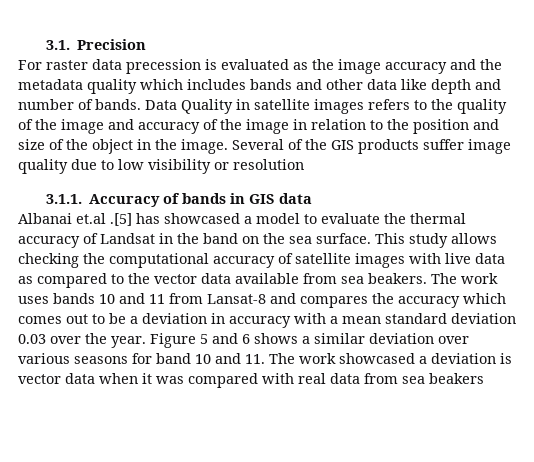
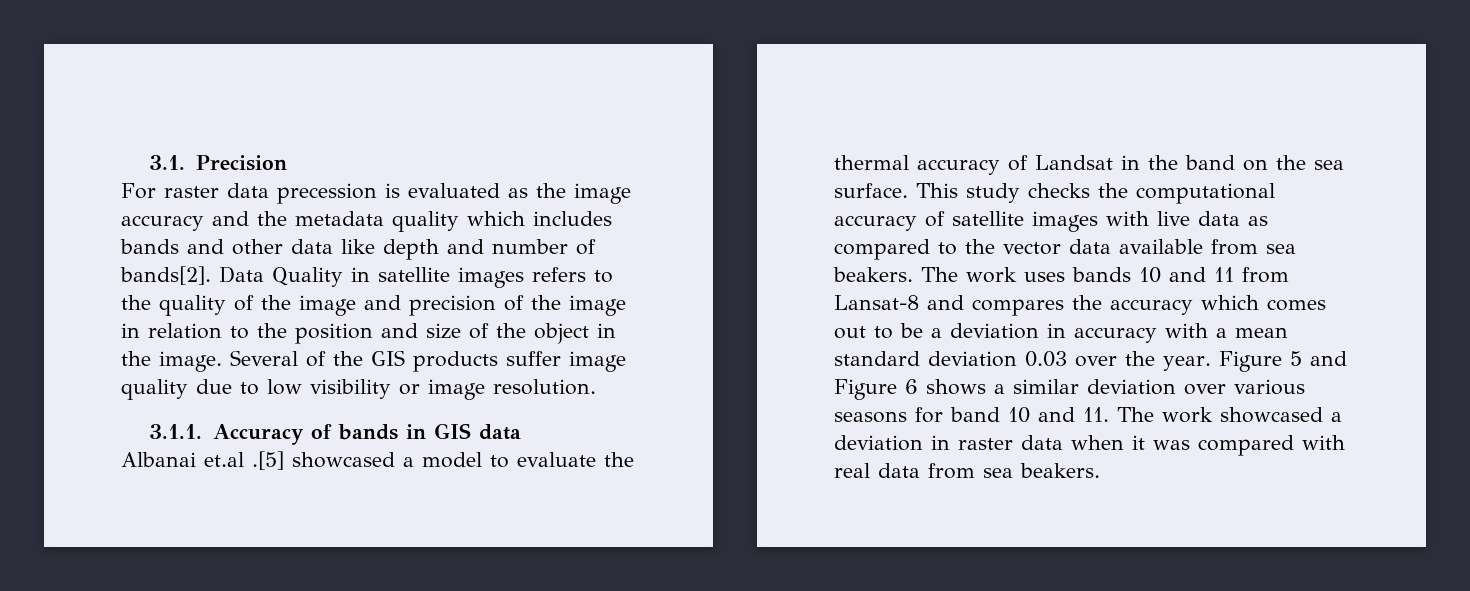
- For raster data precession is evaluated as the image accuracy and the metadata quality which includes bands and other data like depth and number of bands.
+ For raster data precession is evaluated as the image accuracy and the metadata quality which includes bands and other data like depth and number of bands[2].
- Data Quality in satellite images refers to the quality of the image and accuracy of the image in relation to the position and size of the object in the image.
+ Data Quality in satellite images refers to the quality of the image and precision of the image in relation to the position and size of the object in the image.
- Several of the GIS products suffer image quality due to low visibility or resolution
+ Several of the GIS products suffer image quality due to low visibility or image resolution.
- Albanai et.al .[5] has showcased a model to evaluate the thermal accuracy of Landsat in the band on the sea surface.
+ Albanai et.al .[5] showcased a model to evaluate the thermal accuracy of Landsat in the band on the sea surface.
- This study allows checking the computational accuracy of satellite images with live data as compared to the vector data available from sea beakers.
+ This study checks the computational accuracy of satellite images with live data as compared to the vector data available from sea beakers.
- Figure 5 and 6 shows a similar deviation over various seasons for band 10 and 11. The work showcased a deviation is vector data when it was compared with real data from sea beakers
+ Figure 5 and Figure 6 shows a similar deviation over various seasons for band 10 and 11. The work showcased a deviation in raster data when it was compared with real data from sea beakers.

